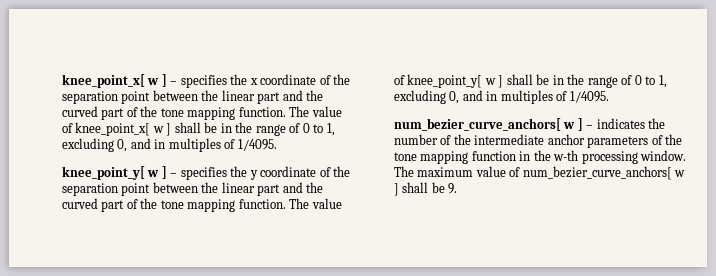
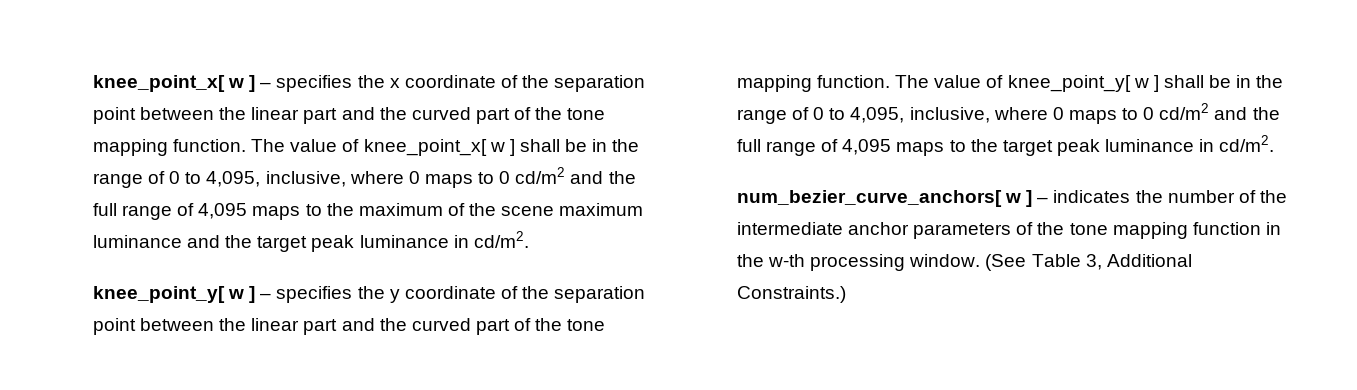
- The value of knee_point_x[ w ] shall be in the range of 0 to 1, excluding 0, and in multiples of 1/4095.
+ The value of knee_point_x[ w ] shall be in the range of 0 to 4,095, inclusive, where 0 maps to 0 cd/m2 and the full range of 4,095 maps to the maximum of the scene maximum luminance and the target peak luminance in cd/m2.
- The value of knee_point_y[ w ] shall be in the range of 0 to 1, excluding 0, and in multiples of 1/4095.
+ The value of knee_point_y[ w ] shall be in the range of 0 to 4,095, inclusive, where 0 maps to 0 cd/m2 and the full range of 4,095 maps to the target peak luminance in cd/m2.
- The maximum value of num_bezier_curve_anchors[ w ] shall be 9.
+ (See Table 3, Additional Constraints.)

